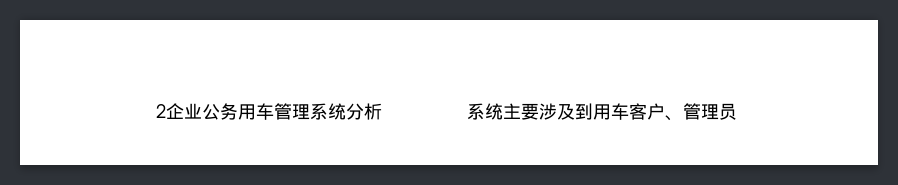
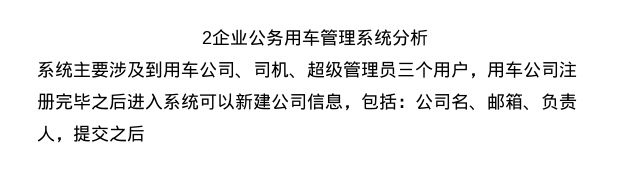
- 系统主要涉及到用车客户、管理员
+ 系统主要涉及到用车公司、司机、超级管理员三个用户，用车公司注册完毕之后进入系统可以新建公司信息，包括：公司名、邮箱、负责人，提交之后

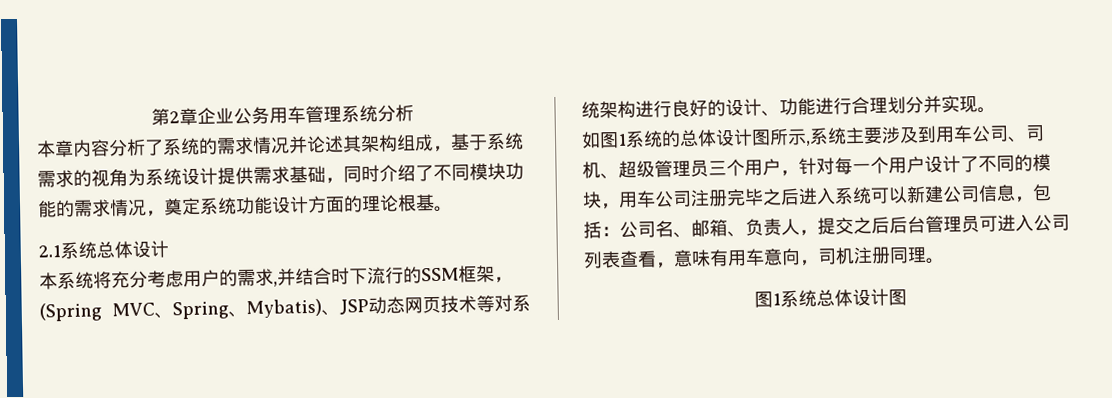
- 2企业公务用车管理系统分析
+ 第2章企业公务用车管理系统分析
- 系统主要涉及到用车公司、司机、超级管理员三个用户，用车公司注册完毕之后进入系统可以新建公司信息，包括：公司名、邮箱、负责人，提交之后
+ 本章内容分析了系统的需求情况并论述其架构组成，基于系统需求的视角为系统设计提供需求基础，同时介绍了不同模块功能的需求情况，奠定系统功能设计方面的理论根基。
+ 2.1系统总体设计
+ 本系统将充分考虑用户的需求,并结合时下流行的SSM框架，(Spring MVC、Spring、Mybatis)、JSP动态网页技术等对系统架构进行良好的设计、功能进行合理划分并实现。
+ 如图1系统的总体设计图所示,系统主要涉及到用车公司、司机、超级管理员三个用户，针对每一个用户设计了不同的模块，用车公司注册完毕之后进入系统可以新建公司信息，包括：公司名、邮箱、负责人，提交之后后台管理员可进入公司列表查看，意味有用车意向，司机注册同理。
+ 图1系统总体设计图

